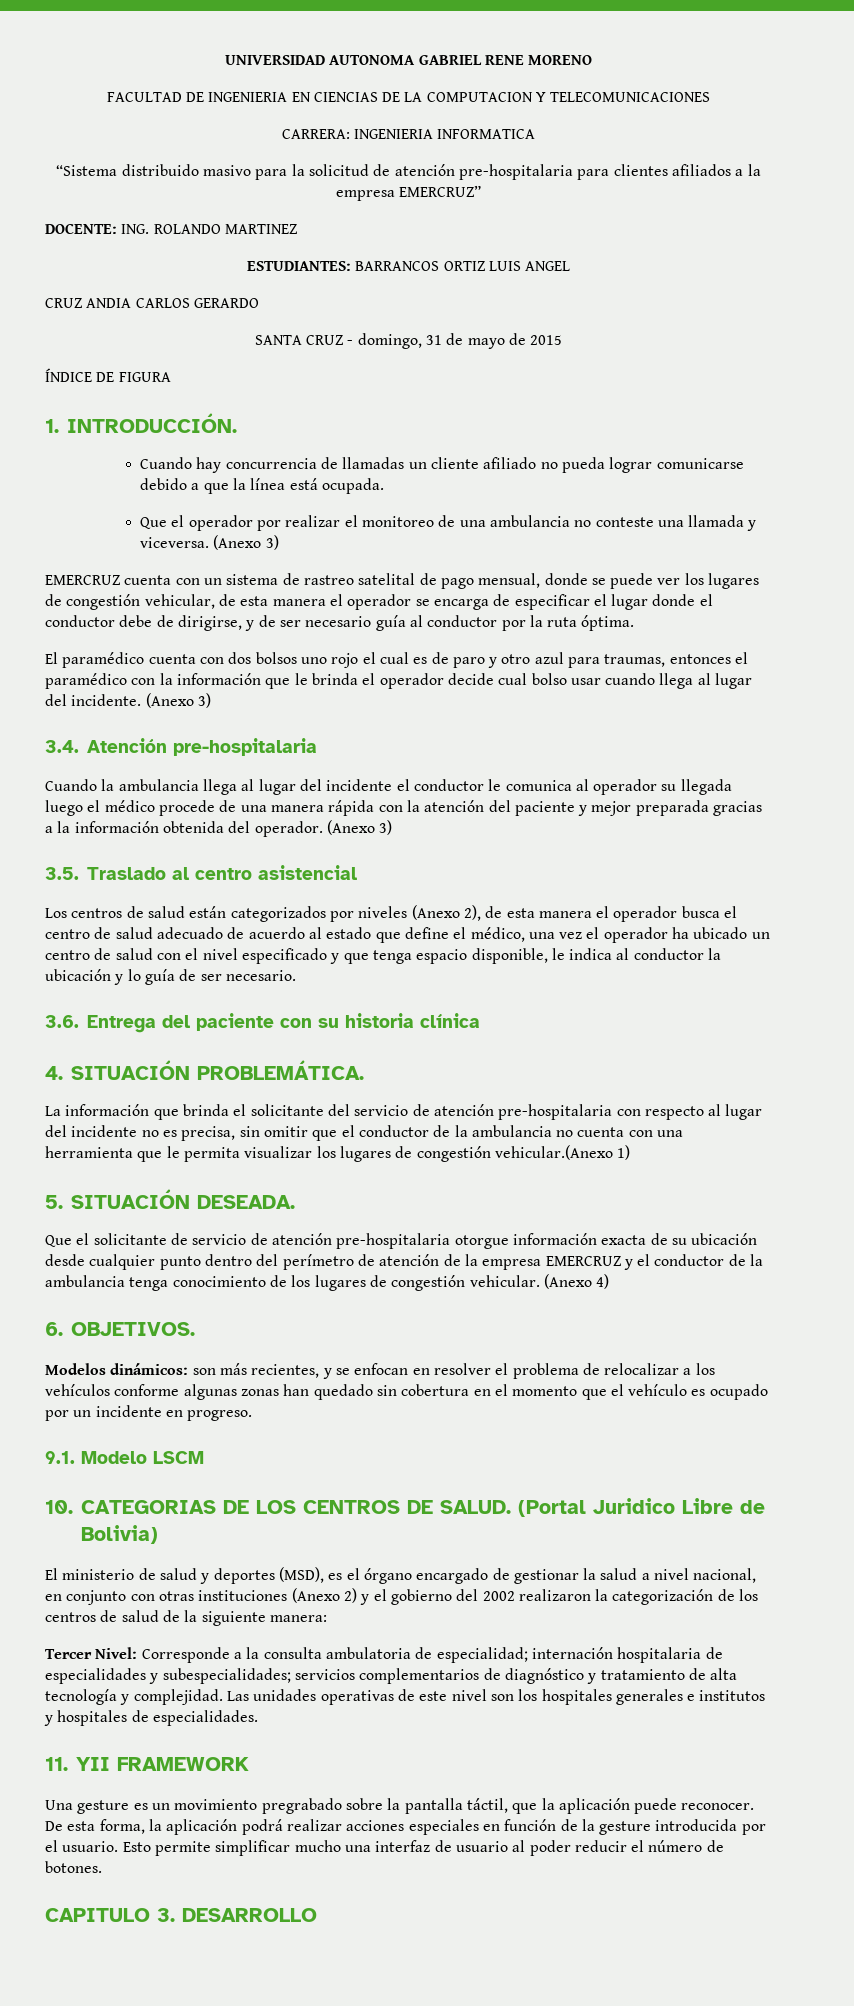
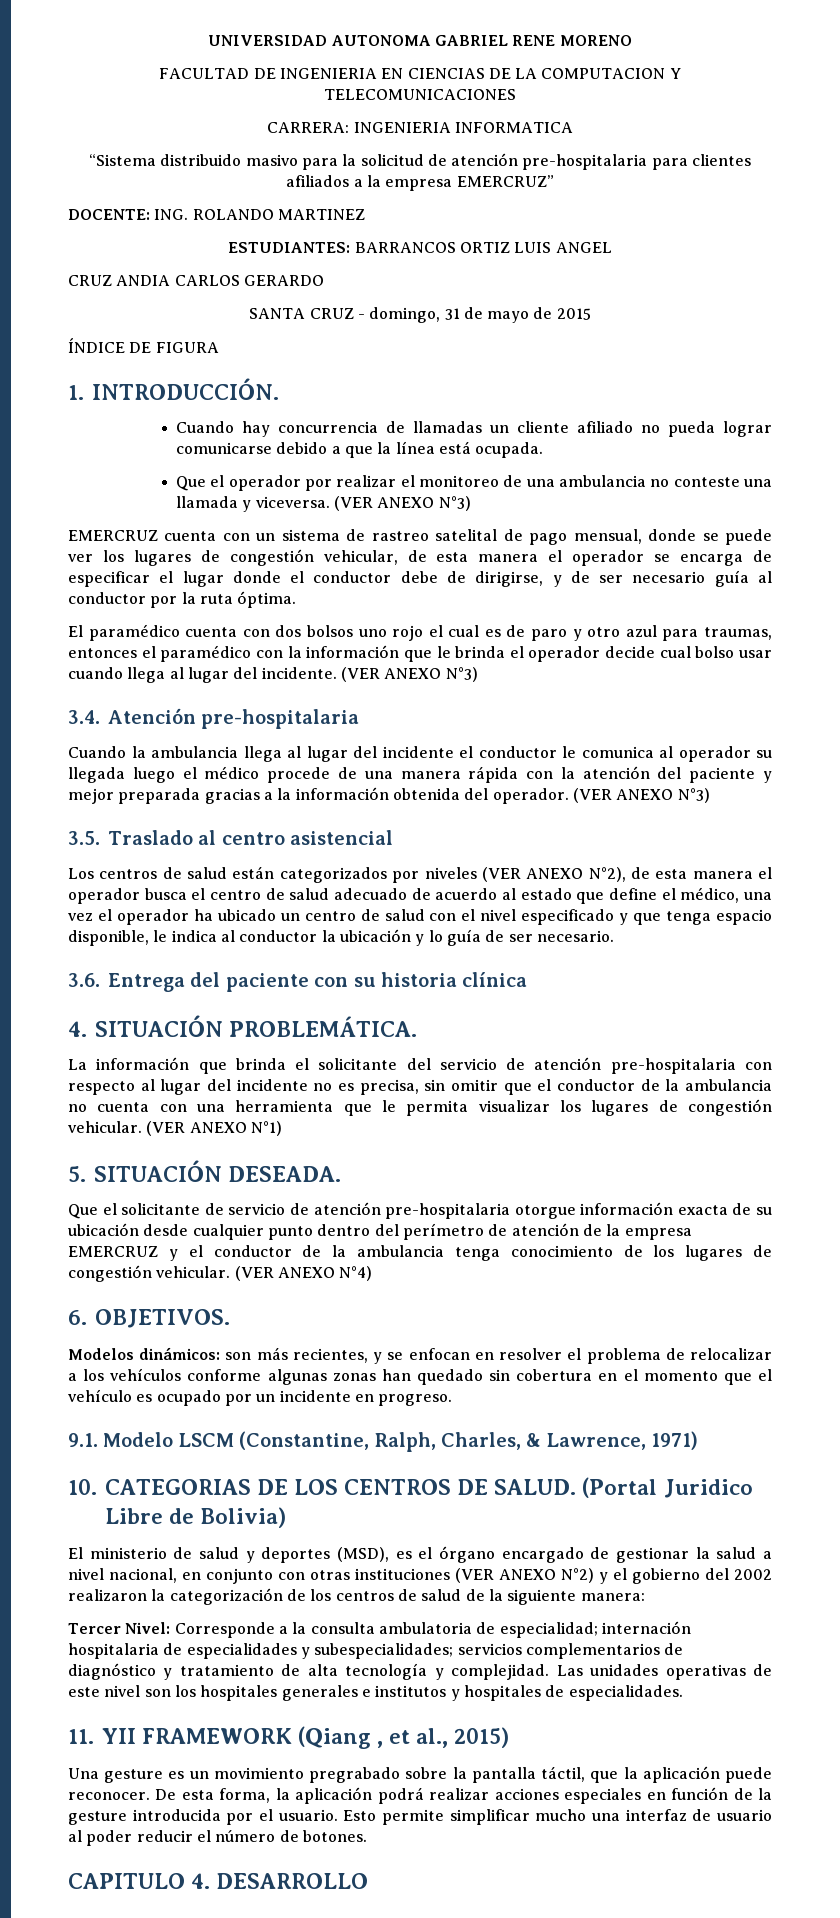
- Que el operador por realizar el monitoreo de una ambulancia no conteste una llamada y viceversa. (Anexo 3)
+ Que el operador por realizar el monitoreo de una ambulancia no conteste una llamada y viceversa. (VER ANEXO N°3)
- El paramédico cuenta con dos bolsos uno rojo el cual es de paro y otro azul para traumas, entonces el paramédico con la información que le brinda el operador decide cual bolso usar cuando llega al lugar del incidente. (Anexo 3)
+ El paramédico cuenta con dos bolsos uno rojo el cual es de paro y otro azul para traumas, entonces el paramédico con la información que le brinda el operador decide cual bolso usar cuando llega al lugar del incidente. (VER ANEXO N°3)
- Cuando la ambulancia llega al lugar del incidente el conductor le comunica al operador su llegada luego el médico procede de una manera rápida con la atención del paciente y mejor preparada gracias a la información obtenida del operador. (Anexo 3)
+ Cuando la ambulancia llega al lugar del incidente el conductor le comunica al operador su llegada luego el médico procede de una manera rápida con la atención del paciente y mejor preparada gracias a la información obtenida del operador. (VER ANEXO N°3)
- Los centros de salud están categorizados por niveles (Anexo 2), de esta manera el operador busca el centro de salud adecuado de acuerdo al estado que define el médico, una vez el operador ha ubicado un centro de salud con el nivel especificado y que tenga espacio disponible, le indica al conductor la ubicación y lo guía de ser necesario.
+ Los centros de salud están categorizados por niveles (VER ANEXO N°2), de esta manera el operador busca el centro de salud adecuado de acuerdo al estado que define el médico, una vez el operador ha ubicado un centro de salud con el nivel especificado y que tenga espacio disponible, le indica al conductor la ubicación y lo guía de ser necesario.
- La información que brinda el solicitante del servicio de atención pre-hospitalaria con respecto al lugar del incidente no es precisa, sin omitir que el conductor de la ambulancia no cuenta con una herramienta que le permita visualizar los lugares de congestión vehicular.(Anexo 1)
+ La información que brinda el solicitante del servicio de atención pre-hospitalaria con respecto al lugar del incidente no es precisa, sin omitir que el conductor de la ambulancia no cuenta con una herramienta que le permita visualizar los lugares de congestión vehicular. (VER ANEXO N°1)
- (Anexo 4)
+ (VER ANEXO N°4)
- 9.1. Modelo LSCM
+ 9.1. Modelo LSCM (Constantine, Ralph, Charles, & Lawrence, 1971)
- El ministerio de salud y deportes (MSD), es el órgano encargado de gestionar la salud a nivel nacional, en conjunto con otras instituciones (Anexo 2) y el gobierno del 2002 realizaron la categorización de los centros de salud de la siguiente manera:
+ El ministerio de salud y deportes (MSD), es el órgano encargado de gestionar la salud a nivel nacional, en conjunto con otras instituciones (VER ANEXO N°2) y el gobierno del 2002 realizaron la categorización de los centros de salud de la siguiente manera:
- 11. YII FRAMEWORK
+ 11. YII FRAMEWORK (Qiang , et al., 2015)
- CAPITULO 3. DESARROLLO
+ CAPITULO 4. DESARROLLO

